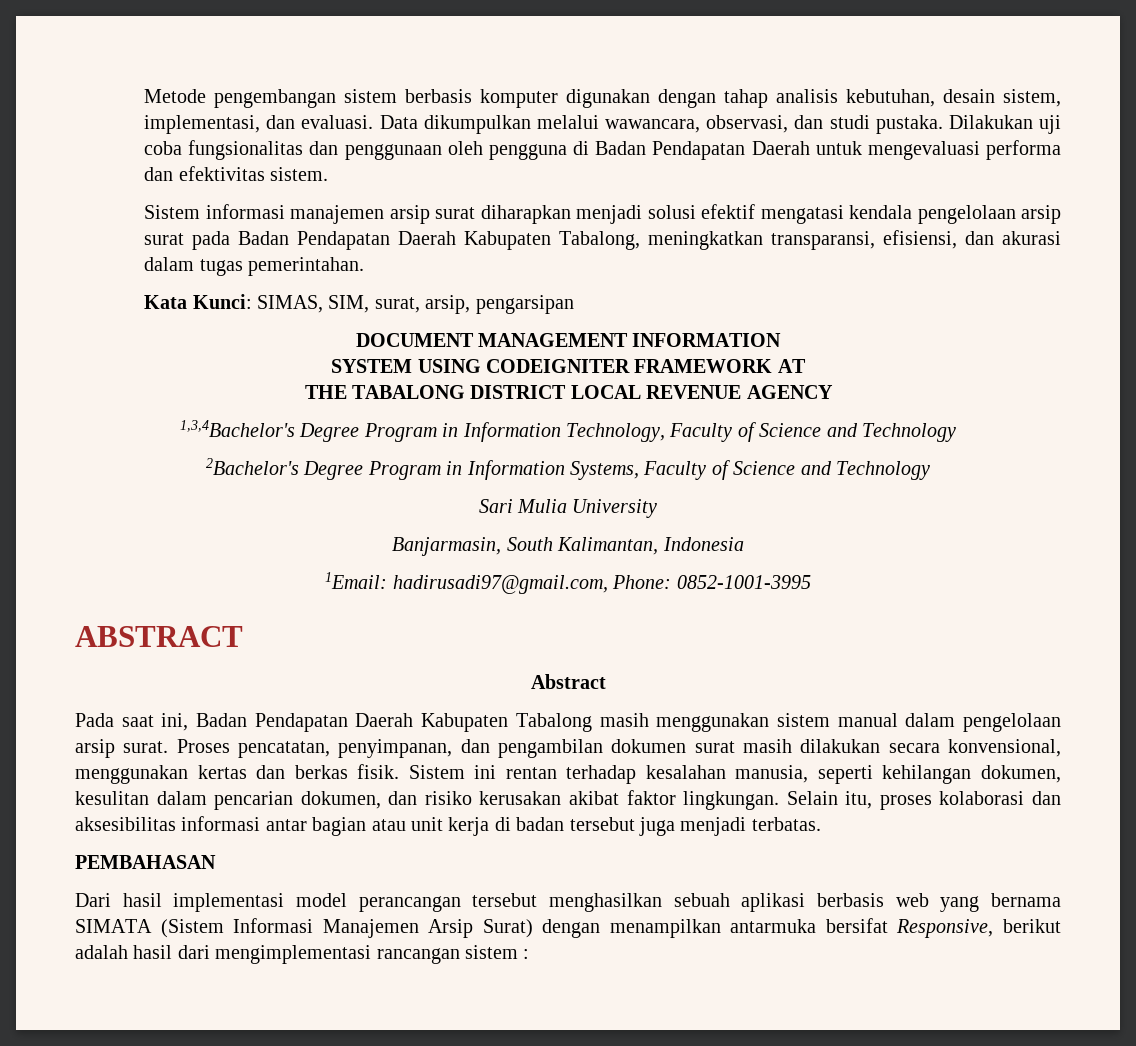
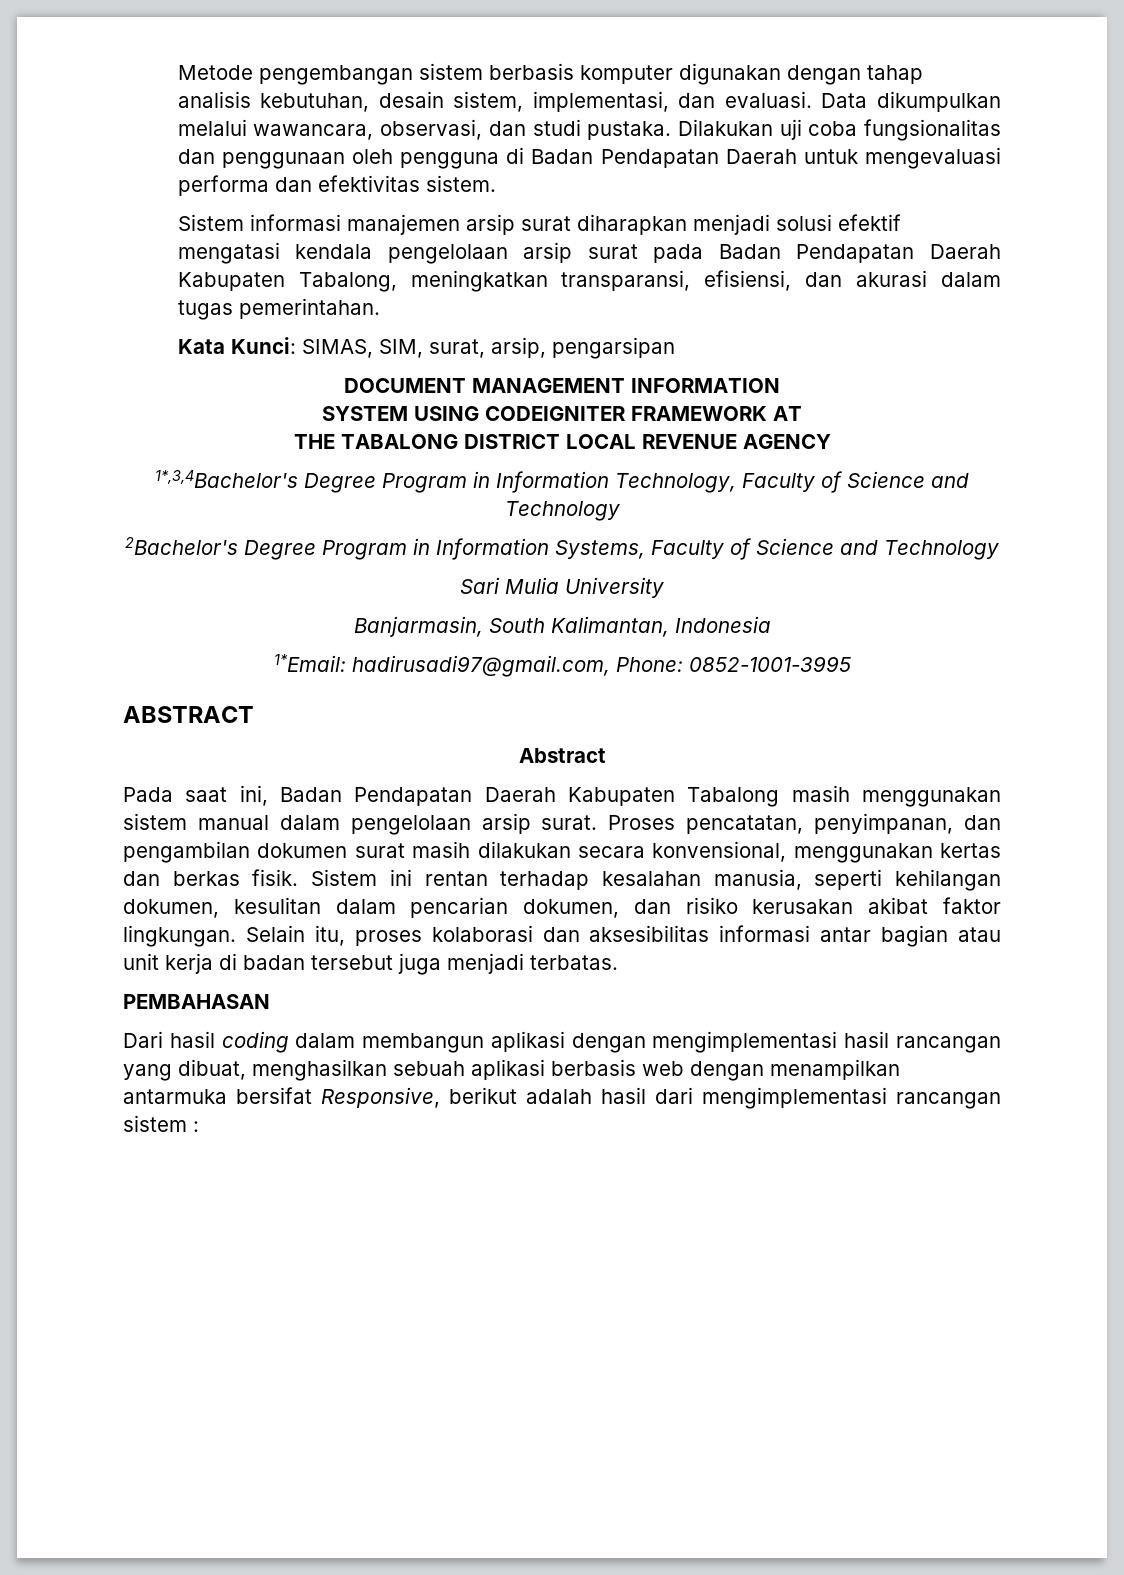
- 1,3,4Bachelor's Degree Program in Information Technology, Faculty of Science and Technology
+ 1*,3,4Bachelor's Degree Program in Information Technology, Faculty of Science and Technology
- 1Email: hadirusadi97@gmail.com, Phone: 0852-1001-3995
+ 1*Email: hadirusadi97@gmail.com, Phone: 0852-1001-3995
- Dari hasil implementasi model perancangan tersebut menghasilkan sebuah aplikasi berbasis web yang bernama SIMATA (Sistem Informasi Manajemen Arsip Surat) dengan menampilkan antarmuka bersifat Responsive, berikut adalah hasil dari mengimplementasi rancangan sistem :
+ Dari hasil coding dalam membangun aplikasi dengan mengimplementasi hasil rancangan yang dibuat, menghasilkan sebuah aplikasi berbasis web dengan menampilkan antarmuka bersifat Responsive, berikut adalah hasil dari mengimplementasi rancangan sistem :

